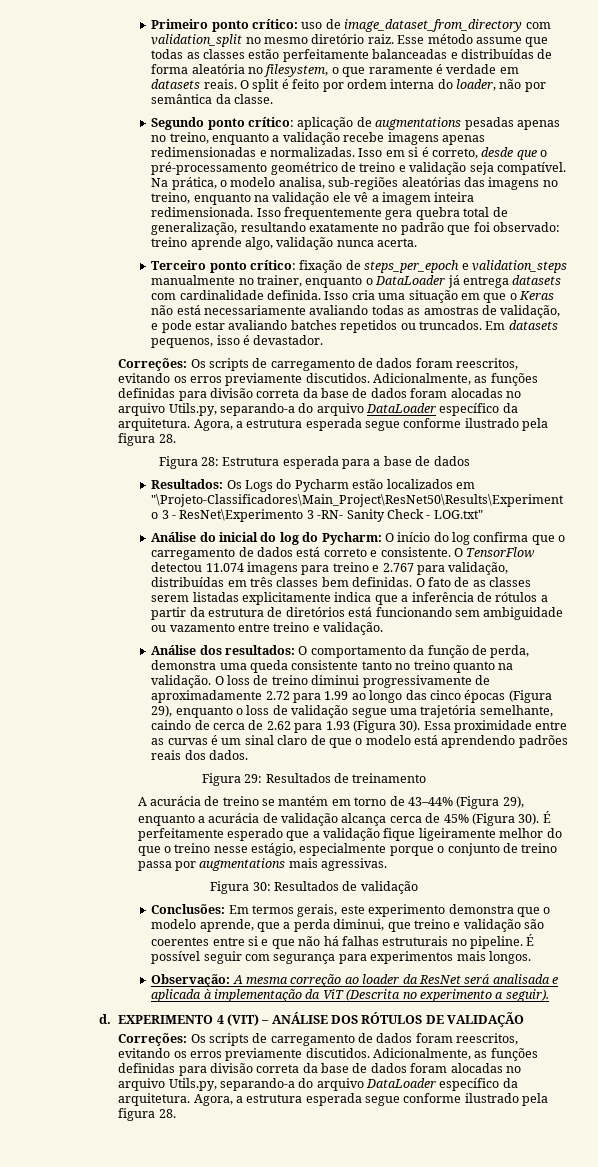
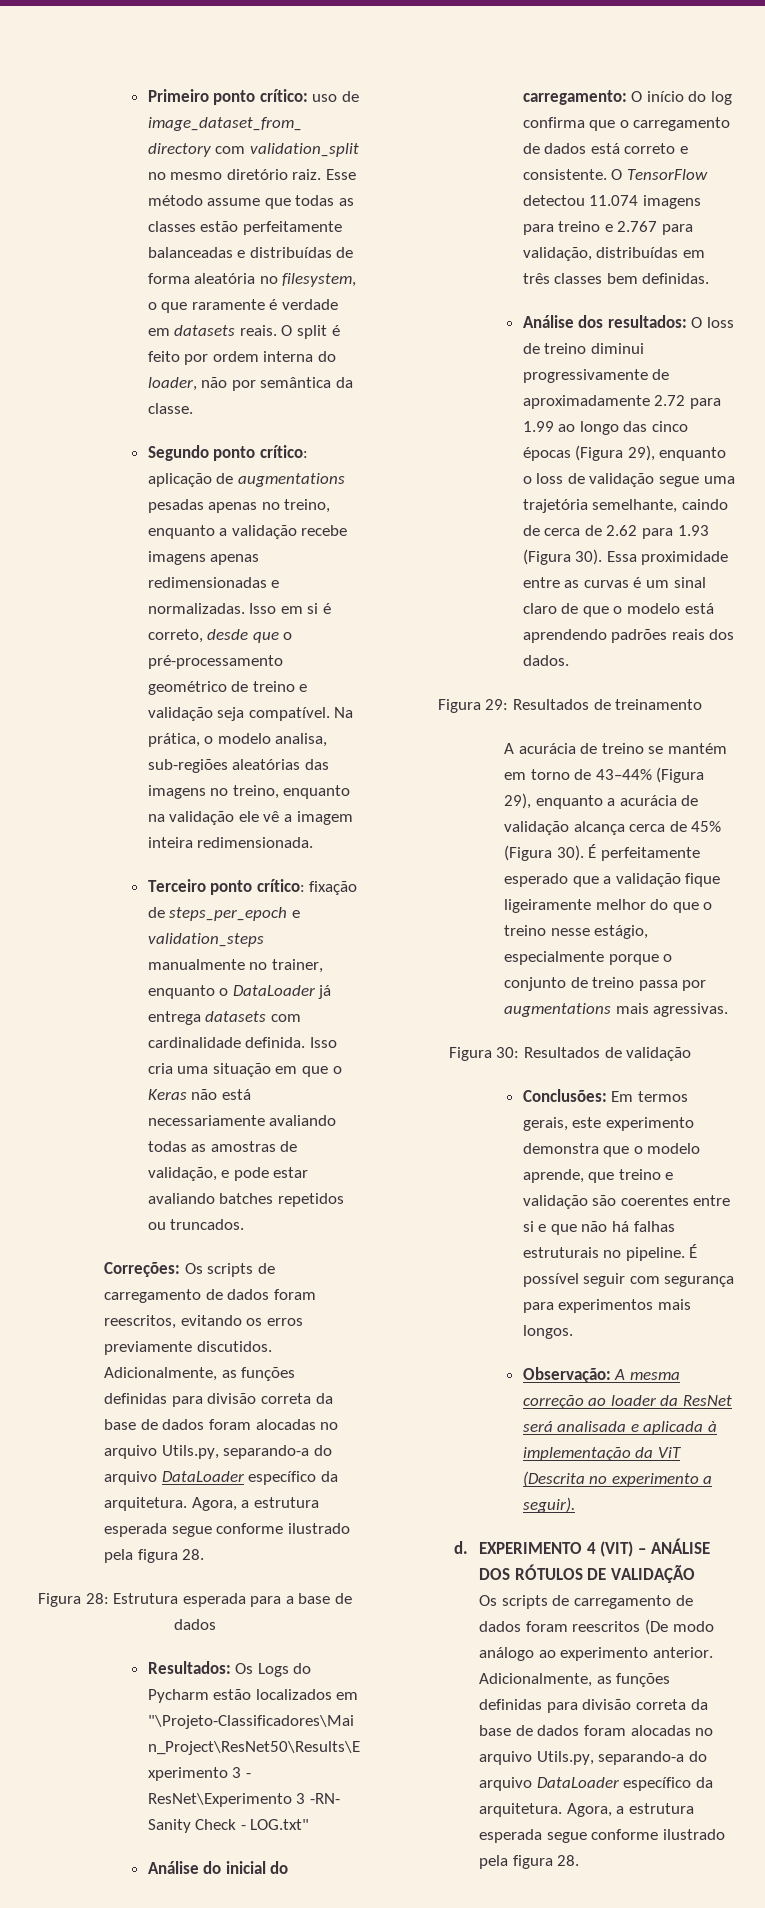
- Isso frequentemente gera quebra total de generalização, resultando exatamente no padrão que foi observado: treino aprende algo, validação nunca acerta.
- Em datasets pequenos, isso é devastador.
- Análise do inicial do log do Pycharm: O início do log confirma que o carregamento de dados está correto e consistente.
+ Análise do inicial do carregamento: O início do log confirma que o carregamento de dados está correto e consistente.
- O TensorFlow detectou 11.074 imagens para treino e 2.767 para validação, distribuídas em três classes bem definidas. O fato de as classes serem listadas explicitamente indica que a inferência de rótulos a partir da estrutura de diretórios está funcionando sem ambiguidade ou vazamento entre treino e validação.
- Análise dos resultados: O comportamento da função de perda, demonstra uma queda consistente tanto no treino quanto na validação. O loss de treino diminui progressivamente de aproximadamente 2.72 para 1.99 ao longo das cinco épocas (Figura 29), enquanto o loss de validação segue uma trajetória semelhante, caindo de cerca de 2.62 para 1.93 (Figura 30).
+ O TensorFlow detectou 11.074 imagens para treino e 2.767 para validação, distribuídas em três classes bem definidas.
+ Análise dos resultados: O loss de treino diminui progressivamente de aproximadamente 2.72 para 1.99 ao longo das cinco épocas (Figura 29), enquanto o loss de validação segue uma trajetória semelhante, caindo de cerca de 2.62 para 1.93 (Figura 30).
- Conclusões: Em termos gerais, este experimento demonstra que o modelo aprende, que a perda diminui, que treino e validação são coerentes entre si e que não há falhas estruturais no pipeline.
+ Conclusões: Em termos gerais, este experimento demonstra que o modelo aprende, que treino e validação são coerentes entre si e que não há falhas estruturais no pipeline.
  EXPERIMENTO 4 (VIT) – ANÁLISE DOS RÓTULOS DE VALIDAÇÃO
- Correções: Os scripts de carregamento de dados foram reescritos, evitando os erros previamente discutidos.
+ Os scripts de carregamento de dados foram reescritos (De modo análogo ao experimento anterior.

